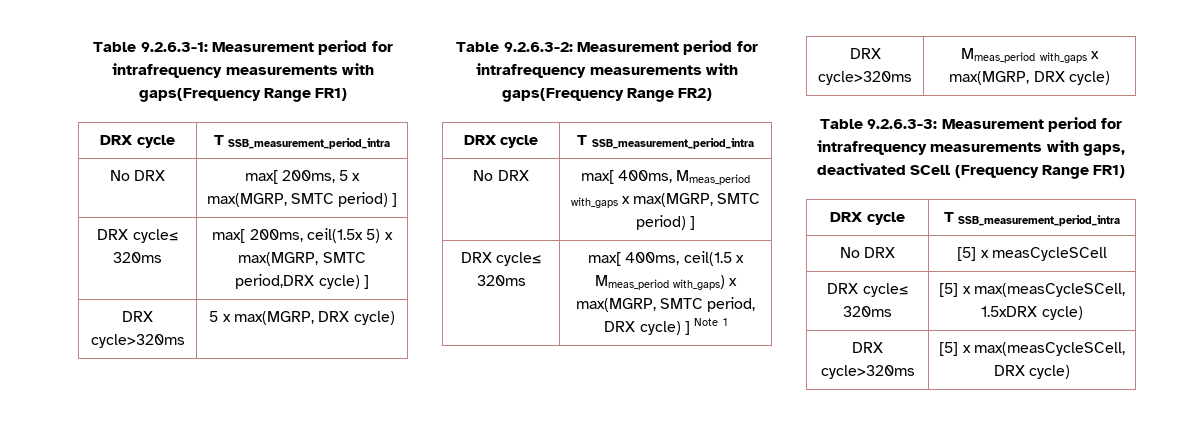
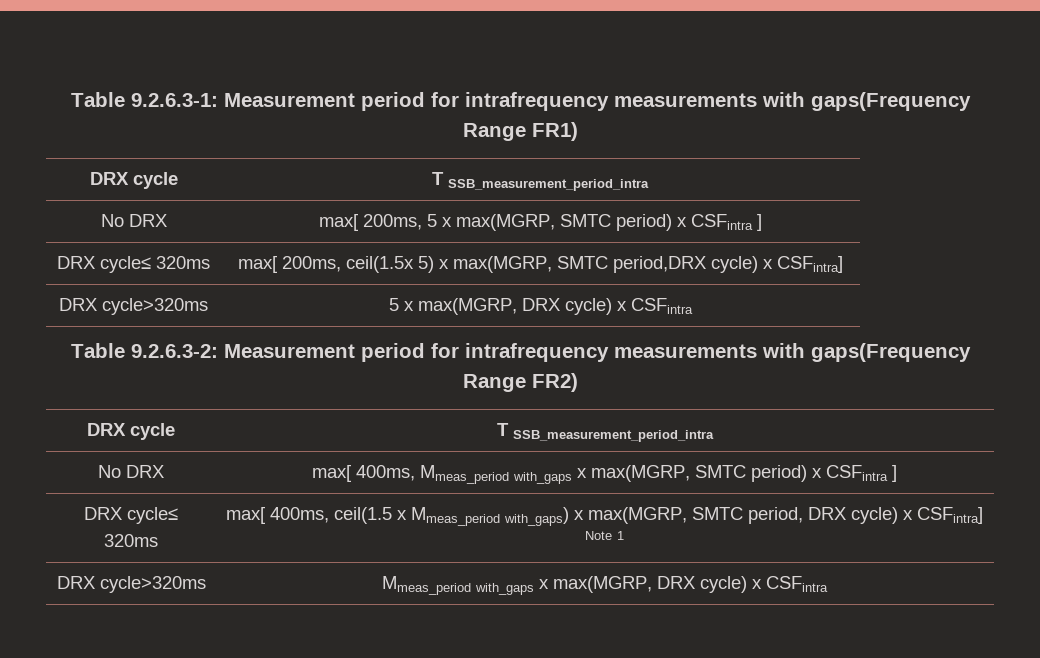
- No DRX | max[ 200ms, 5 x max(MGRP, SMTC period) ]
+ No DRX | max[ 200ms, 5 x max(MGRP, SMTC period) x CSFintra ]
- DRX cycle≤ 320ms | max[ 200ms, ceil(1.5x 5) x max(MGRP, SMTC period,DRX cycle) ]
+ DRX cycle≤ 320ms | max[ 200ms, ceil(1.5x 5) x max(MGRP, SMTC period,DRX cycle) x CSFintra]
- DRX cycle>320ms | 5 x max(MGRP, DRX cycle)
+ DRX cycle>320ms | 5 x max(MGRP, DRX cycle) x CSFintra
- No DRX | max[ 400ms, Mmeas_period with_gaps x max(MGRP, SMTC period) ]
+ No DRX | max[ 400ms, Mmeas_period with_gaps x max(MGRP, SMTC period) x CSFintra ]
- DRX cycle≤ 320ms | max[ 400ms, ceil(1.5 x Mmeas_period with_gaps) x max(MGRP, SMTC period, DRX cycle) ] Note 1
+ DRX cycle≤ 320ms | max[ 400ms, ceil(1.5 x Mmeas_period with_gaps) x max(MGRP, SMTC period, DRX cycle) x CSFintra] Note 1
- DRX cycle>320ms | Mmeas_period with_gaps x max(MGRP, DRX cycle)
- Table 9.2.6.3-3: Measurement period for intrafrequency measurements with gaps, deactivated SCell (Frequency Range FR1)
- DRX cycle | T SSB_measurement_period_intra
- No DRX | [5] x measCycleSCell
- DRX cycle≤ 320ms | [5] x max(measCycleSCell, 1.5xDRX cycle)
- DRX cycle>320ms | [5] x max(measCycleSCell, DRX cycle)
+ DRX cycle>320ms | Mmeas_period with_gaps x max(MGRP, DRX cycle) x CSFintra

